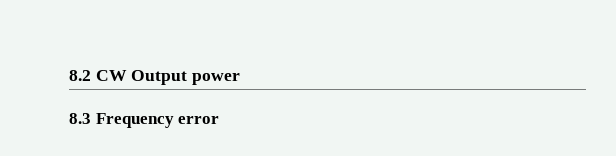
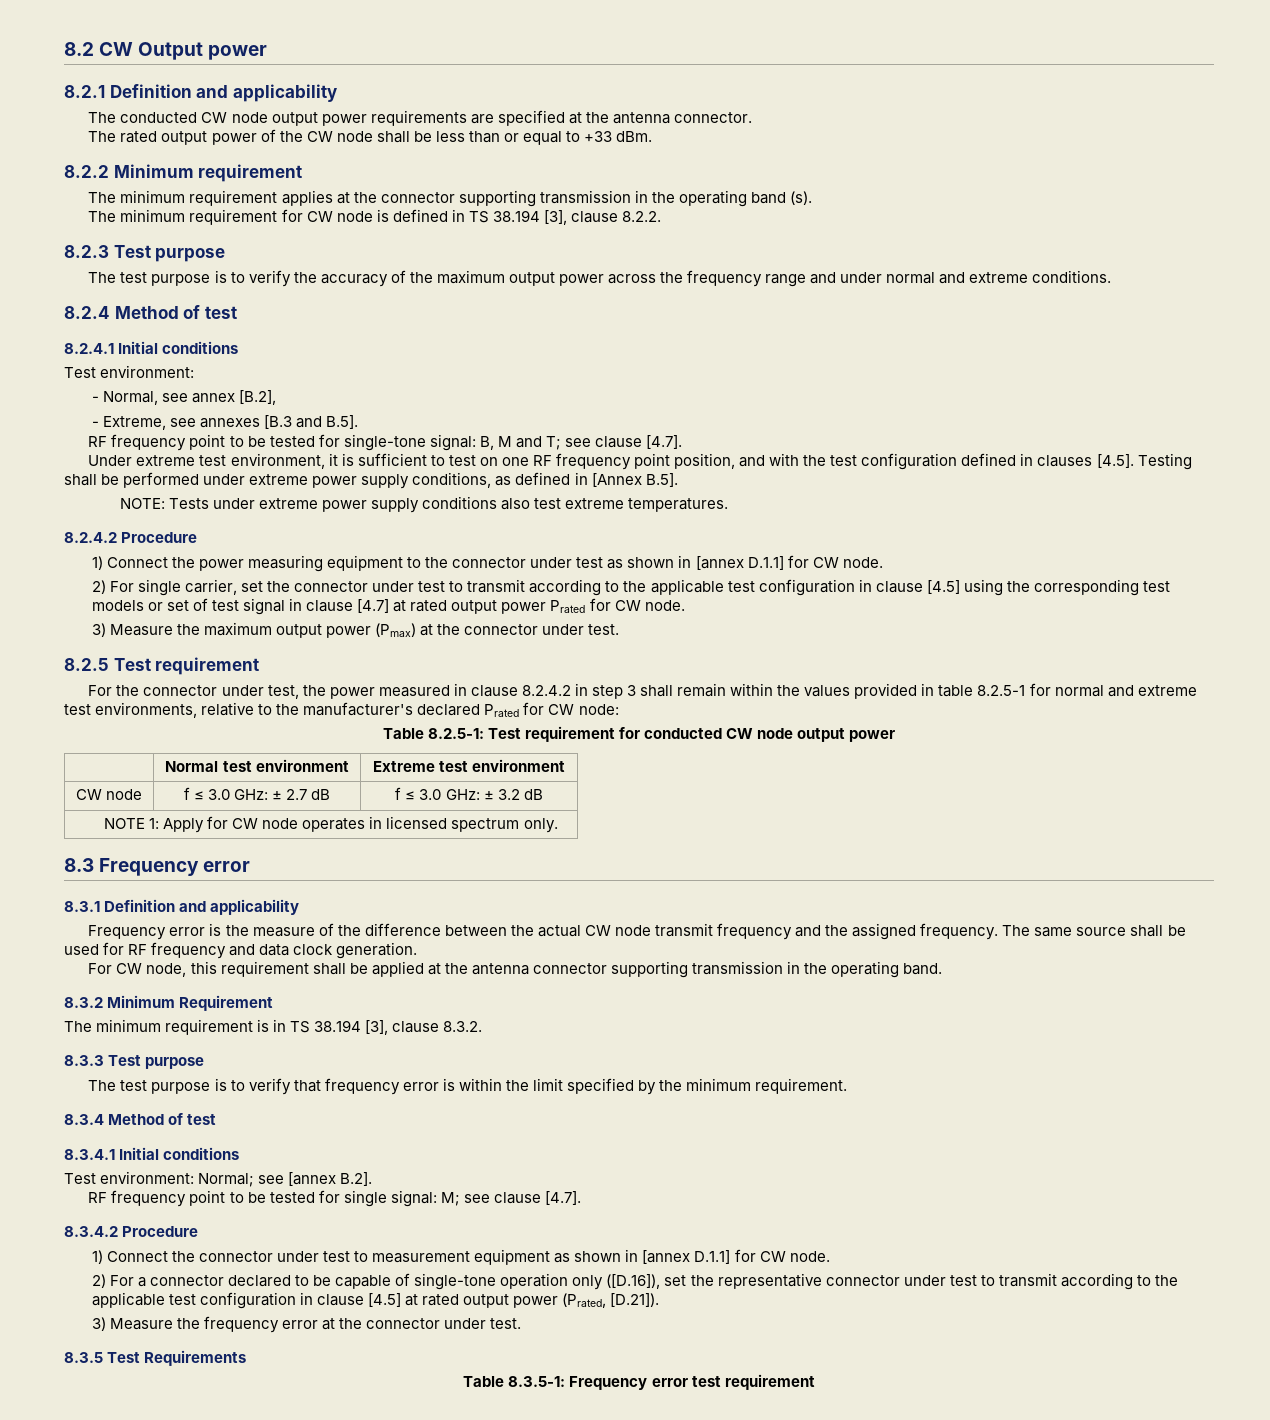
+ 8.2.1 Definition and applicability
+ The conducted CW node output power requirements are specified at the antenna connector.
+ The rated output power of the CW node shall be less than or equal to +33 dBm.
+ 8.2.2 Minimum requirement
+ The minimum requirement applies at the connector supporting transmission in the operating band (s).
+ The minimum requirement for CW node is defined in TS 38.194 [3], clause 8.2.2.
+ 8.2.3 Test purpose
+ The test purpose is to verify the accuracy of the maximum output power across the frequency range and under normal and extreme conditions.
+ 8.2.4 Method of test
+ 8.2.4.1 Initial conditions
+ Test environment:
+ - Normal, see annex [B.2],
+ - Extreme, see annexes [B.3 and B.5].
+ RF frequency point to be tested for single-tone signal: B, M and T; see clause [4.7].
+ Under extreme test environment, it is sufficient to test on one RF frequency point position, and with the test configuration defined in clauses [4.5]. Testing shall be performed under extreme power supply conditions, as defined in [Annex B.5].
+ NOTE: Tests under extreme power supply conditions also test extreme temperatures.
+ 8.2.4.2 Procedure
+ 1) Connect the power measuring equipment to the connector under test as shown in [annex D.1.1] for CW node.
+ 2) For single carrier, set the connector under test to transmit according to the applicable test configuration in clause [4.5] using the corresponding test models or set of test signal in clause [4.7] at rated output power Prated for CW node.
+ 3) Measure the maximum output power (Pmax) at the connector under test.
+ 8.2.5 Test requirement
+ For the connector under test, the power measured in clause 8.2.4.2 in step 3 shall remain within the values provided in table 8.2.5-1 for normal and extreme test environments, relative to the manufacturer's declared Prated for CW node:
+ Table 8.2.5-1: Test requirement for conducted CW node output power
+ | Normal test environment | Extreme test environment
+ CW node | f ≤ 3.0 GHz: ± 2.7 dB | f ≤ 3.0 GHz: ± 3.2 dB
+ NOTE 1: Apply for CW node operates in licensed spectrum only.
  8.3 Frequency error
+ 8.3.1 Definition and applicability
+ Frequency error is the measure of the difference between the actual CW node transmit frequency and the assigned frequency. The same source shall be used for RF frequency and data clock generation.
+ For CW node, this requirement shall be applied at the antenna connector supporting transmission in the operating band.
+ 8.3.2 Minimum Requirement
+ The minimum requirement is in TS 38.194 [3], clause 8.3.2.
+ 8.3.3 Test purpose
+ The test purpose is to verify that frequency error is within the limit specified by the minimum requirement.
+ 8.3.4 Method of test
+ 8.3.4.1 Initial conditions
+ Test environment: Normal; see [annex B.2].
+ RF frequency point to be tested for single signal: M; see clause [4.7].
+ 8.3.4.2 Procedure
+ 1) Connect the connector under test to measurement equipment as shown in [annex D.1.1] for CW node.
+ 2) For a connector declared to be capable of single-tone operation only ([D.16]), set the representative connector under test to transmit according to the applicable test configuration in clause [4.5] at rated output power (Prated, [D.21]).
+ 3) Measure the frequency error at the connector under test.
+ 8.3.5 Test Requirements
+ Table 8.3.5-1: Frequency error test requirement

